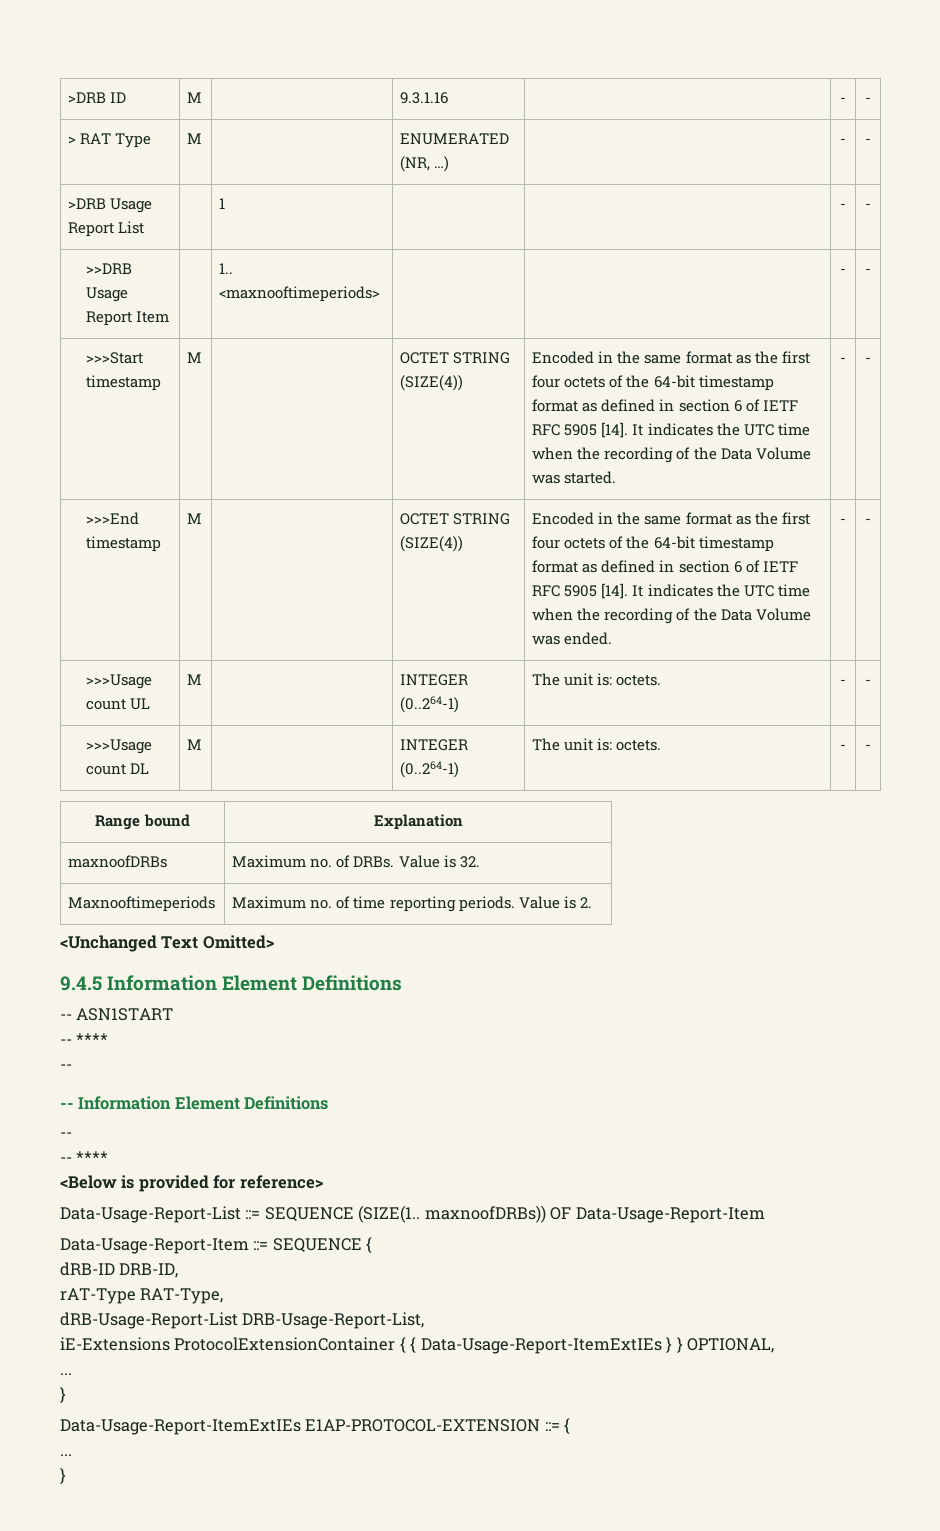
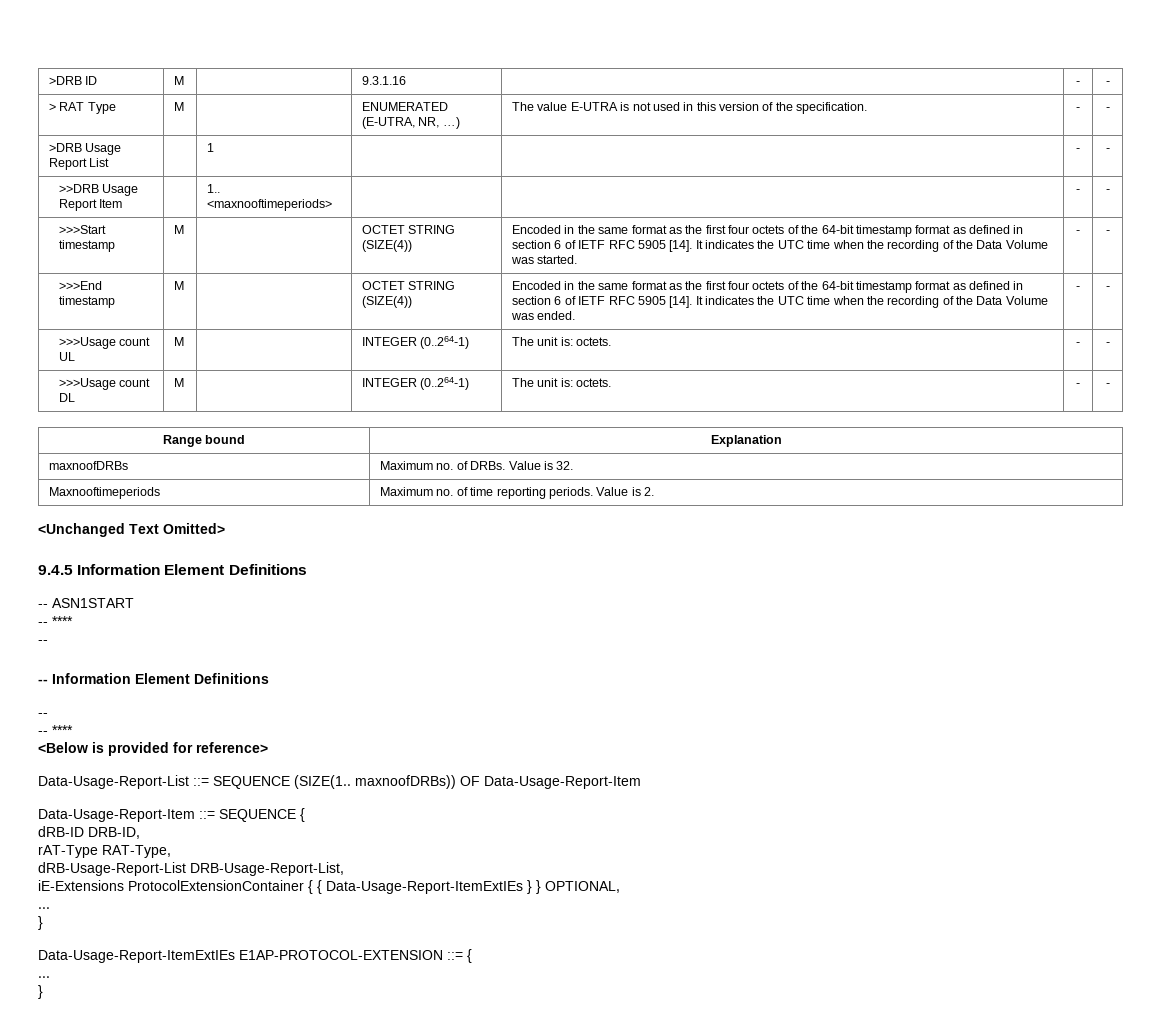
- > RAT Type | M | | ENUMERATED (NR, …) | | - | -
+ > RAT Type | M | | ENUMERATED (E-UTRA, NR, …) | The value E-UTRA is not used in this version of the specification. | - | -

